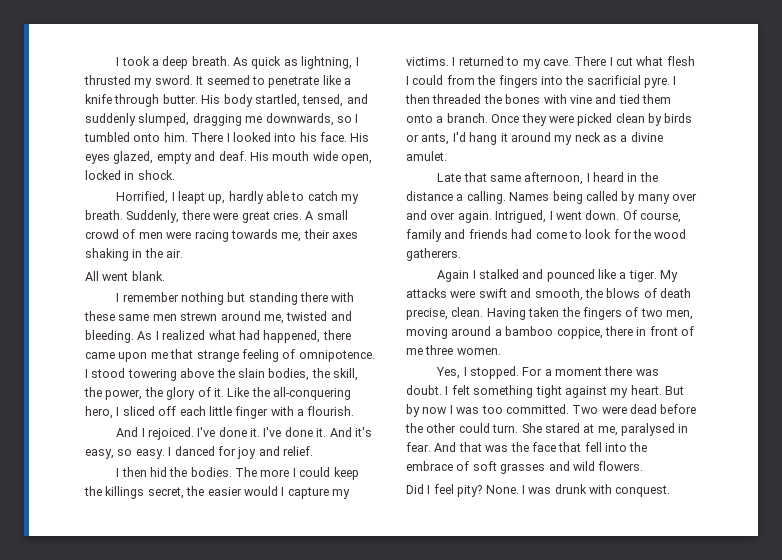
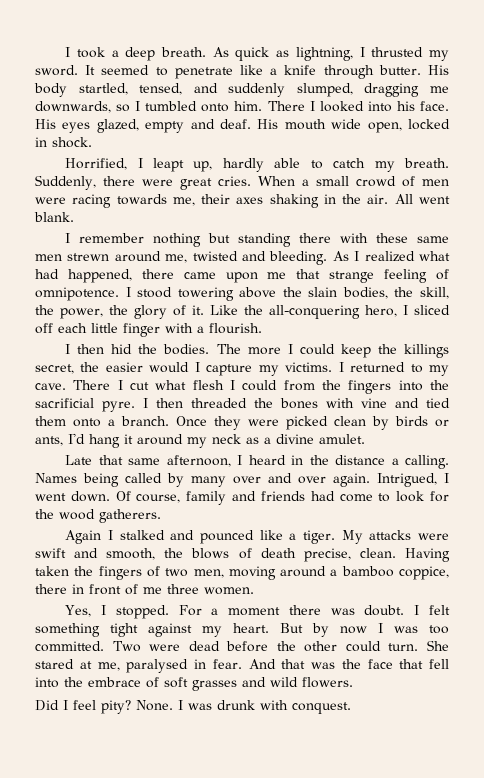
- A small crowd of men were racing towards me, their axes shaking in the air.
- All went blank.
+ When a small crowd of men were racing towards me, their axes shaking in the air. All went blank.
- And I rejoiced. I've done it. I've done it. And it's easy, so easy. I danced for joy and relief.

